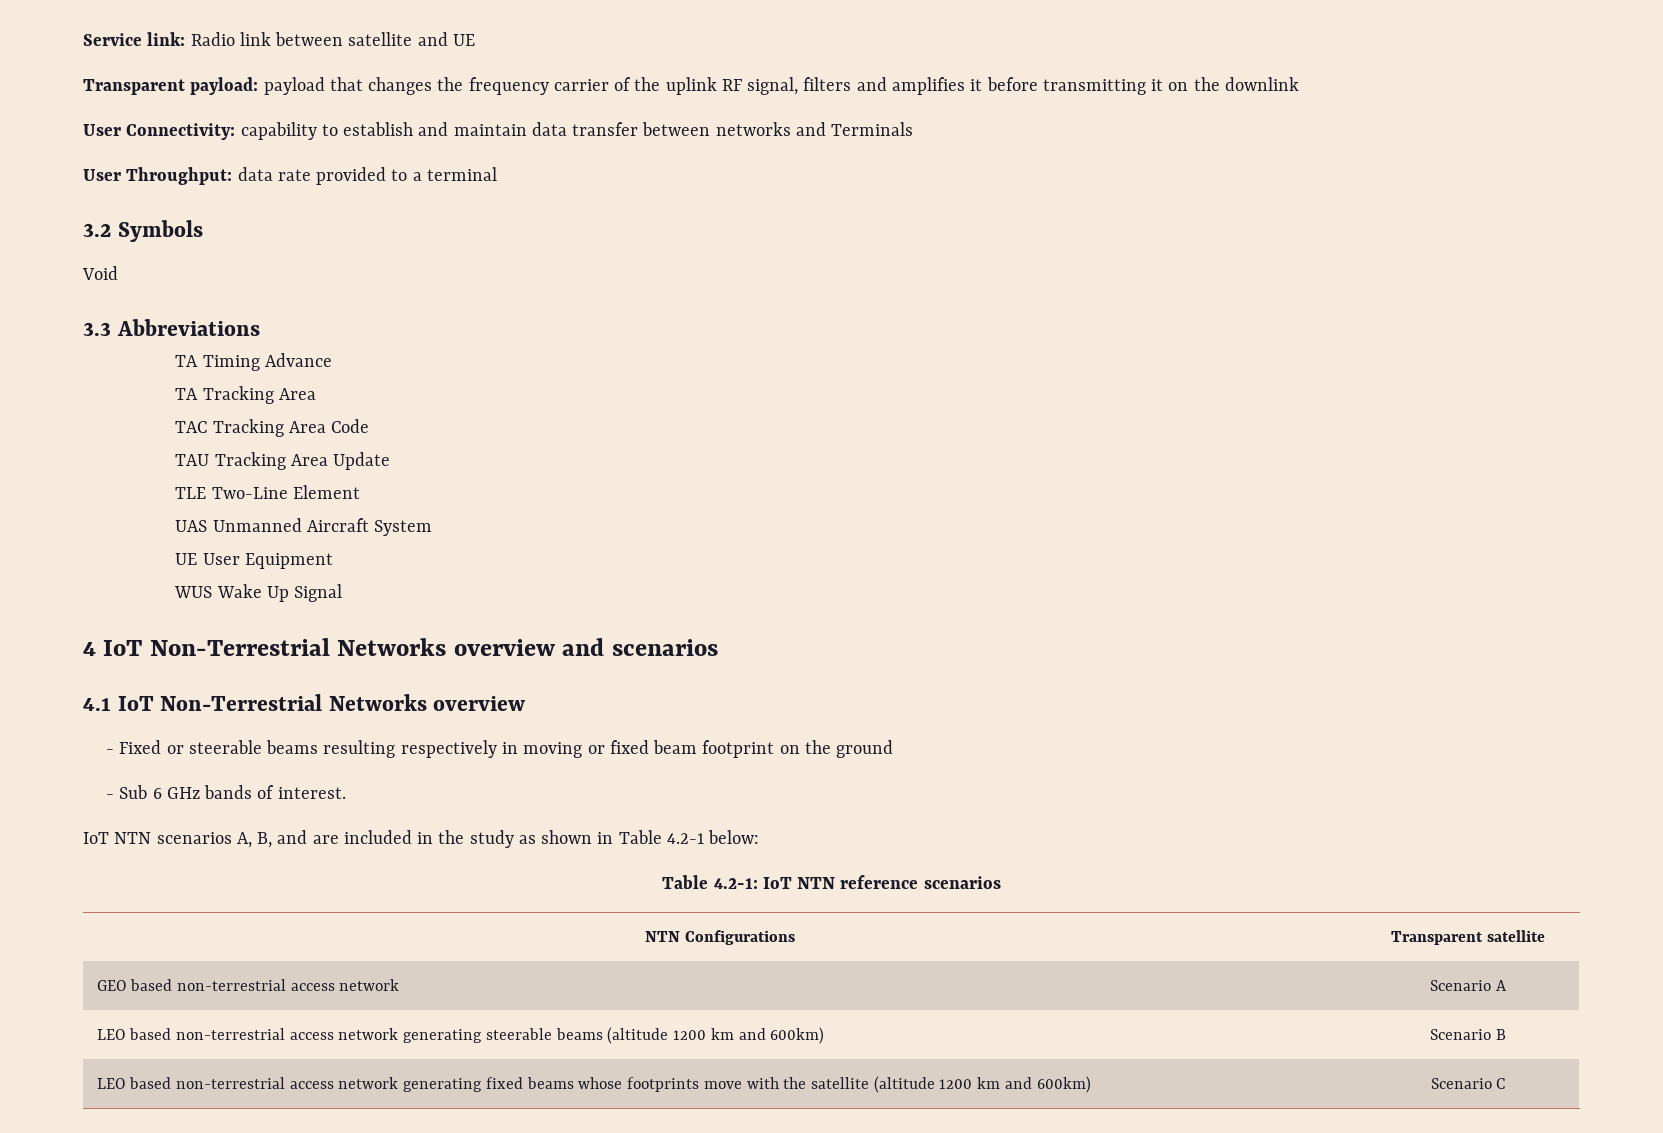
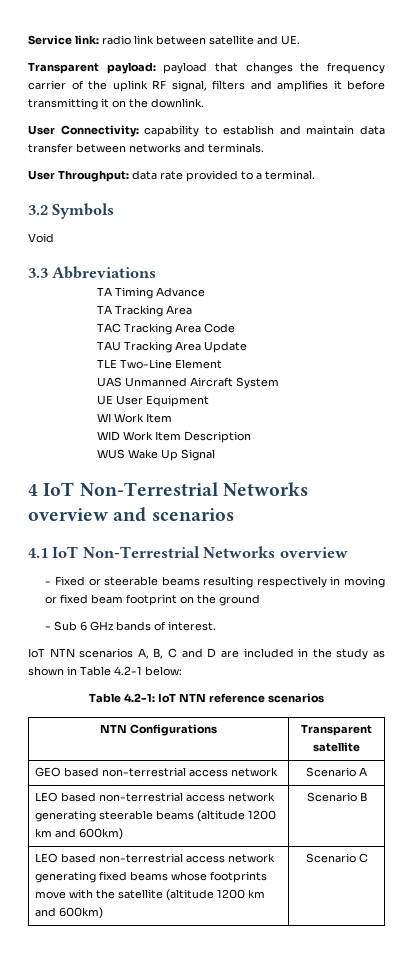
- Service link: Radio link between satellite and UE
+ Service link: radio link between satellite and UE.
- Transparent payload: payload that changes the frequency carrier of the uplink RF signal, filters and amplifies it before transmitting it on the downlink
+ Transparent payload: payload that changes the frequency carrier of the uplink RF signal, filters and amplifies it before transmitting it on the downlink.
- User Connectivity: capability to establish and maintain data transfer between networks and Terminals
+ User Connectivity: capability to establish and maintain data transfer between networks and terminals.
- User Throughput: data rate provided to a terminal
+ User Throughput: data rate provided to a terminal.
+ WI Work Item
+ WID Work Item Description
- IoT NTN scenarios A, B, and are included in the study as shown in Table 4.2-1 below:
+ IoT NTN scenarios A, B, C and D are included in the study as shown in Table 4.2-1 below:

